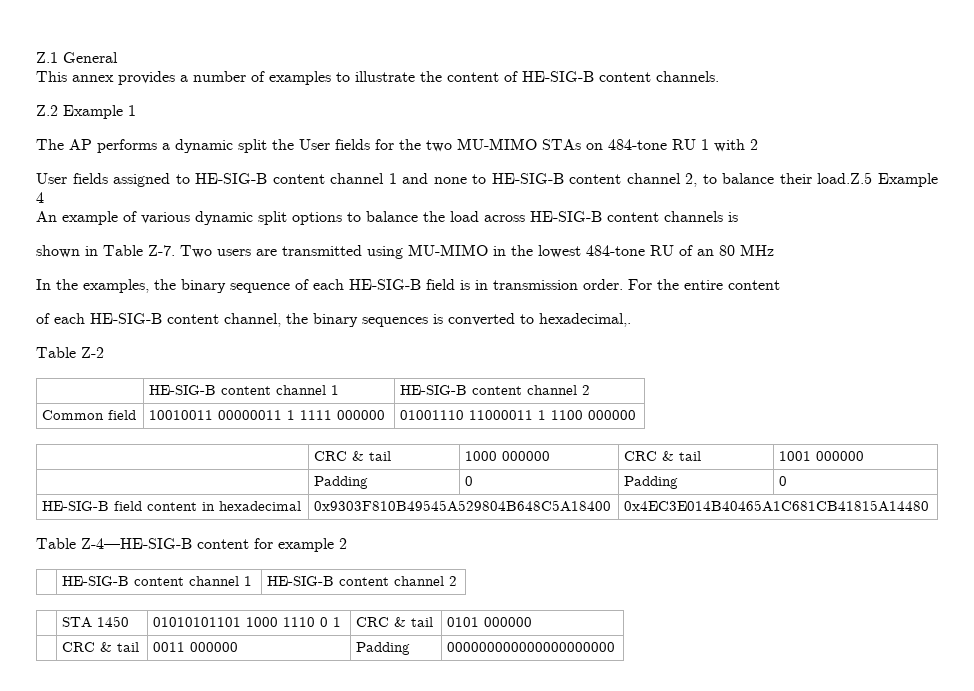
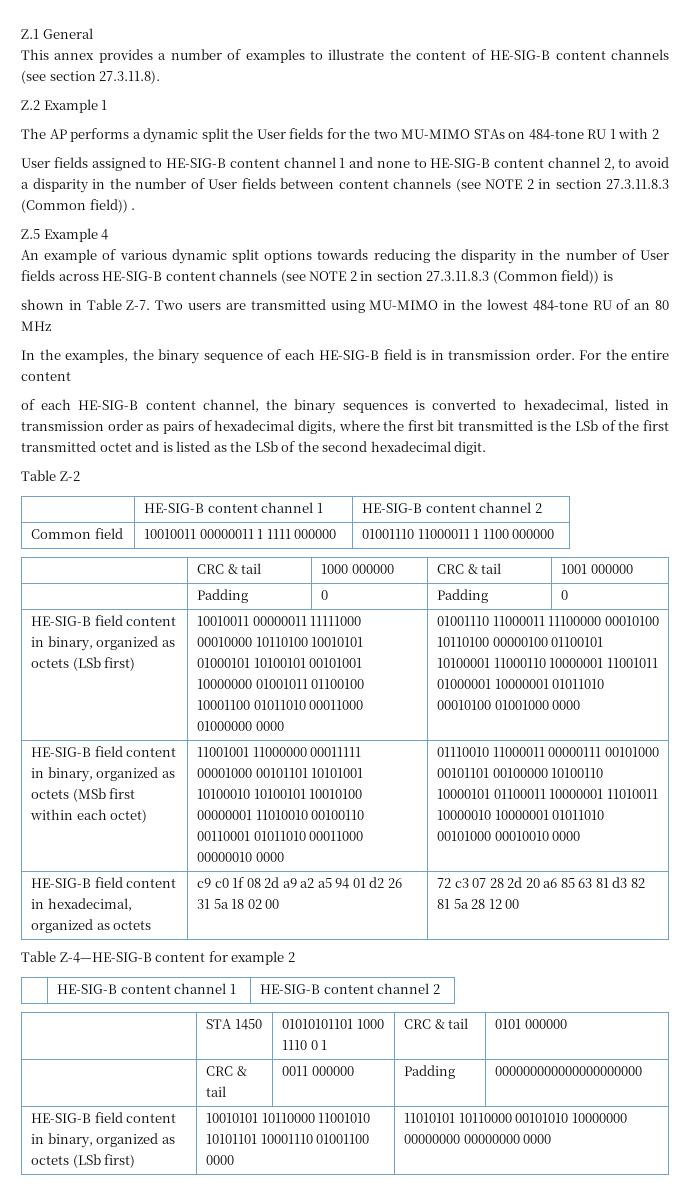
- This annex provides a number of examples to illustrate the content of HE-SIG-B content channels.
+ This annex provides a number of examples to illustrate the content of HE-SIG-B content channels (see section 27.3.11.8).
- User fields assigned to HE-SIG-B content channel 1 and none to HE-SIG-B content channel 2, to balance their load.Z.5 Example 4
+ User fields assigned to HE-SIG-B content channel 1 and none to HE-SIG-B content channel 2, to avoid a disparity in the number of User fields between content channels (see NOTE 2 in section 27.3.11.8.3 (Common field)) .
+ Z.5 Example 4
- An example of various dynamic split options to balance the load across HE-SIG-B content channels is
+ An example of various dynamic split options towards reducing the disparity in the number of User fields across HE-SIG-B content channels (see NOTE 2 in section 27.3.11.8.3 (Common field)) is
- of each HE-SIG-B content channel, the binary sequences is converted to hexadecimal,.
+ of each HE-SIG-B content channel, the binary sequences is converted to hexadecimal, listed in transmission order as pairs of hexadecimal digits, where the first bit transmitted is the LSb of the first transmitted octet and is listed as the LSb of the second hexadecimal digit.
- HE-SIG-B field content in hexadecimal | 0x9303F810B49545A529804B648C5A18400 | 0x4EC3E014B40465A1C681CB41815A14480
+ HE-SIG-B field content in binary, organized as octets (LSb first) | 10010011 00000011 11111000 00010000 10110100 10010101 01000101 10100101 00101001 10000000 01001011 01100100 10001100 01011010 00011000 01000000 0000 | 01001110 11000011 11100000 00010100 10110100 00000100 01100101 10100001 11000110 10000001 11001011 01000001 10000001 01011010 00010100 01001000 0000
+ HE-SIG-B field content in binary, organized as octets (MSb first within each octet) | 11001001 11000000 00011111 00001000 00101101 10101001 10100010 10100101 10010100 00000001 11010010 00100110 00110001 01011010 00011000 00000010 0000 | 01110010 11000011 00000111 00101000 00101101 00100000 10100110 10000101 01100011 10000001 11010011 10000010 10000001 01011010 00101000 00010010 0000
+ HE-SIG-B field content in hexadecimal, organized as octets | c9 c0 1f 08 2d a9 a2 a5 94 01 d2 26 31 5a 18 02 00 | 72 c3 07 28 2d 20 a6 85 63 81 d3 82 81 5a 28 12 00
+ HE-SIG-B field content in binary, organized as octets (LSb first) | 10010101 10110000 11001010 10101101 10001110 01001100 0000 | 11010101 10110000 00101010 10000000 00000000 00000000 0000

